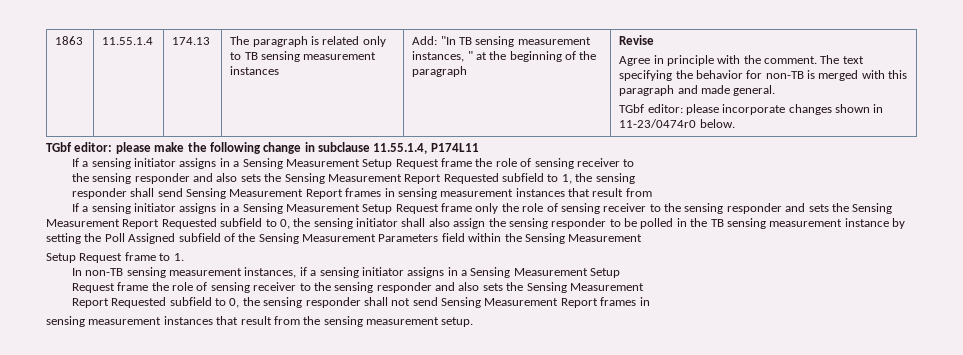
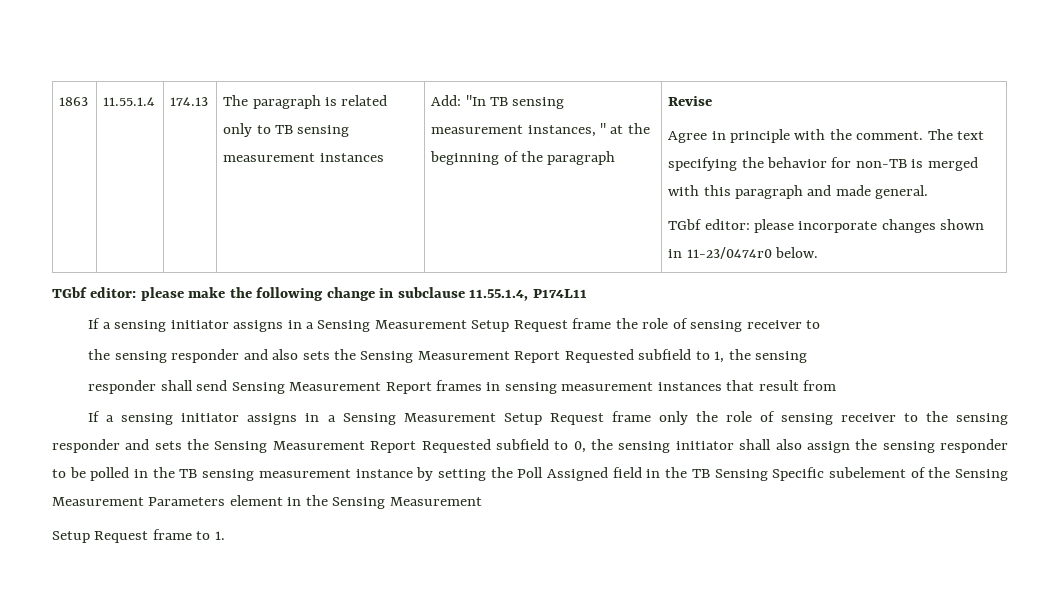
- If a sensing initiator assigns in a Sensing Measurement Setup Request frame only the role of sensing receiver to the sensing responder and sets the Sensing Measurement Report Requested subfield to 0, the sensing initiator shall also assign the sensing responder to be polled in the TB sensing measurement instance by setting the Poll Assigned subfield of the Sensing Measurement Parameters field within the Sensing Measurement
+ If a sensing initiator assigns in a Sensing Measurement Setup Request frame only the role of sensing receiver to the sensing responder and sets the Sensing Measurement Report Requested subfield to 0, the sensing initiator shall also assign the sensing responder to be polled in the TB sensing measurement instance by setting the Poll Assigned field in the TB Sensing Specific subelement of the Sensing Measurement Parameters element in the Sensing Measurement
- In non-TB sensing measurement instances, if a sensing initiator assigns in a Sensing Measurement Setup
- Request frame the role of sensing receiver to the sensing responder and also sets the Sensing Measurement
- Report Requested subfield to 0, the sensing responder shall not send Sensing Measurement Report frames in
- sensing measurement instances that result from the sensing measurement setup.

